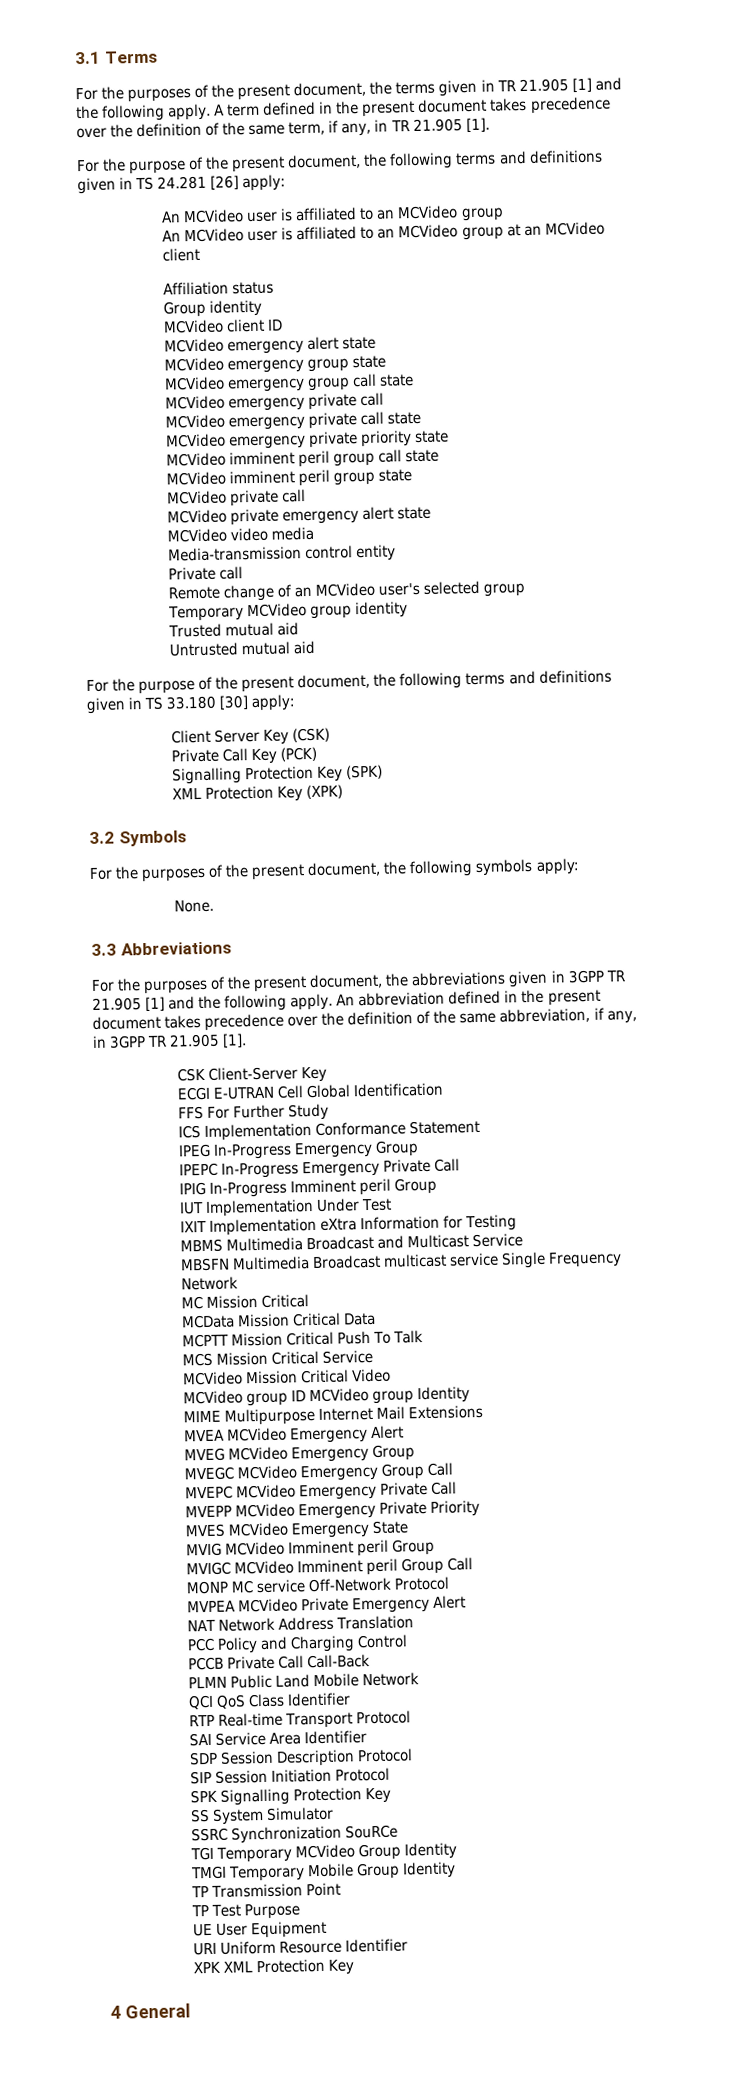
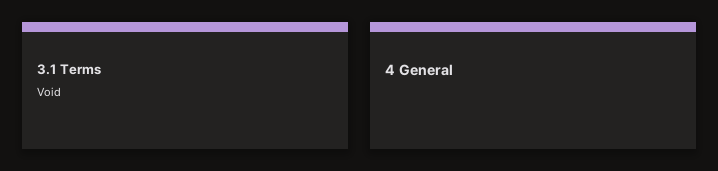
- For the purposes of the present document, the terms given in TR 21.905 [1] and the following apply. A term defined in the present document takes precedence over the definition of the same term, if any, in TR 21.905 [1].
- For the purpose of the present document, the following terms and definitions given in TS 24.281 [26] apply:
- An MCVideo user is affiliated to an MCVideo group
- An MCVideo user is affiliated to an MCVideo group at an MCVideo client
- Affiliation status
- Group identity
- MCVideo client ID
- MCVideo emergency alert state
- MCVideo emergency group state
- MCVideo emergency group call state
- MCVideo emergency private call
- MCVideo emergency private call state
- MCVideo emergency private priority state
- MCVideo imminent peril group call state
- MCVideo imminent peril group state
- MCVideo private call
- MCVideo private emergency alert state
- MCVideo video media
- Media-transmission control entity
- Private call
- Remote change of an MCVideo user's selected group
- Temporary MCVideo group identity
- Trusted mutual aid
- Untrusted mutual aid
- For the purpose of the present document, the following terms and definitions given in TS 33.180 [30] apply:
- Client Server Key (CSK)
- Private Call Key (PCK)
- Signalling Protection Key (SPK)
- XML Protection Key (XPK)
- 3.2 Symbols
- For the purposes of the present document, the following symbols apply:
- None.
- 3.3 Abbreviations
- For the purposes of the present document, the abbreviations given in 3GPP TR 21.905 [1] and the following apply. An abbreviation defined in the present document takes precedence over the definition of the same abbreviation, if any, in 3GPP TR 21.905 [1].
- CSK Client-Server Key
- ECGI E-UTRAN Cell Global Identification
- FFS For Further Study
- ICS Implementation Conformance Statement
- IPEG In-Progress Emergency Group
- IPEPC In-Progress Emergency Private Call
- IPIG In-Progress Imminent peril Group
- IUT Implementation Under Test
- IXIT Implementation eXtra Information for Testing
- MBMS Multimedia Broadcast and Multicast Service
- MBSFN Multimedia Broadcast multicast service Single Frequency Network
- MC Mission Critical
- MCData Mission Critical Data
- MCPTT Mission Critical Push To Talk
- MCS Mission Critical Service
- MCVideo Mission Critical Video
- MCVideo group ID MCVideo group Identity
- MIME Multipurpose Internet Mail Extensions
- MVEA MCVideo Emergency Alert
- MVEG MCVideo Emergency Group
- MVEGC MCVideo Emergency Group Call
- MVEPC MCVideo Emergency Private Call
- MVEPP MCVideo Emergency Private Priority
- MVES MCVideo Emergency State
- MVIG MCVideo Imminent peril Group
- MVIGC MCVideo Imminent peril Group Call
- MONP MC service Off-Network Protocol
- MVPEA MCVideo Private Emergency Alert
- NAT Network Address Translation
- PCC Policy and Charging Control
- PCCB Private Call Call-Back
- PLMN Public Land Mobile Network
- QCI QoS Class Identifier
- RTP Real-time Transport Protocol
- SAI Service Area Identifier
- SDP Session Description Protocol
- SIP Session Initiation Protocol
- SPK Signalling Protection Key
- SS System Simulator
- SSRC Synchronization SouRCe
- TGI Temporary MCVideo Group Identity
- TMGI Temporary Mobile Group Identity
- TP Transmission Point
- TP Test Purpose
- UE User Equipment
- URI Uniform Resource Identifier
- XPK XML Protection Key
+ Void

